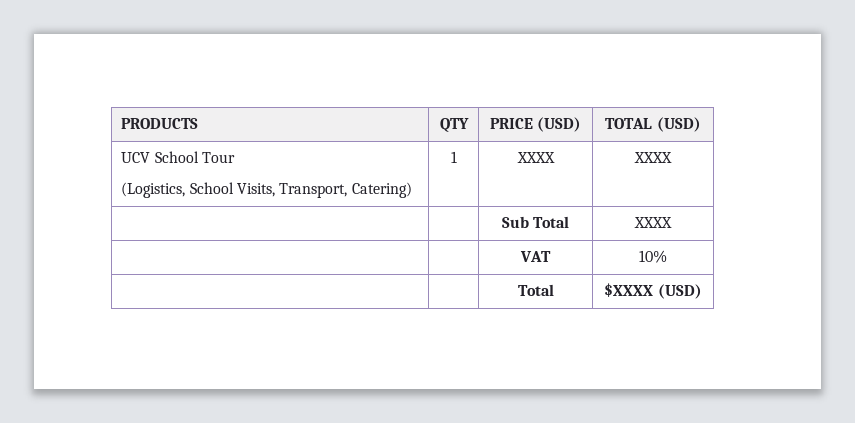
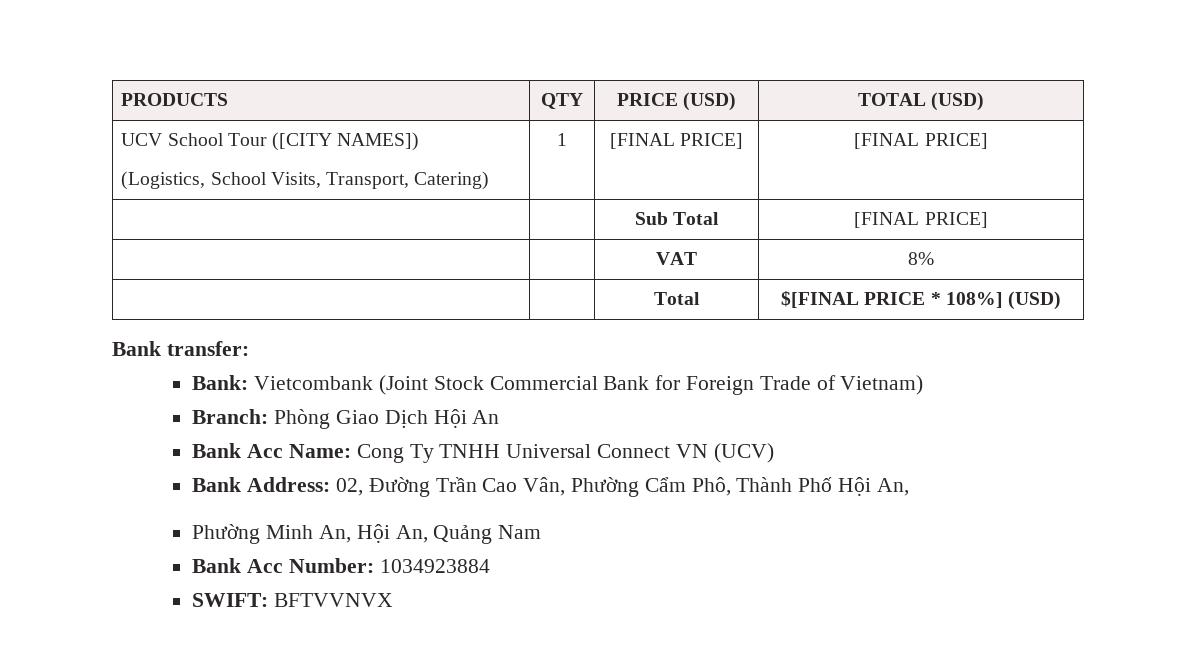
- UCV School Tour
- (Logistics, School Visits, Transport, Catering) | 1 | XXXX | XXXX
+ UCV School Tour ([CITY NAMES])
+ (Logistics, School Visits, Transport, Catering) | 1 | [FINAL PRICE] | [FINAL PRICE]
- | | Sub Total | XXXX
+ | | Sub Total | [FINAL PRICE]
- | | VAT | 10%
- | | Total | $XXXX (USD)
+ | | VAT | 8%
+ | | Total | $[FINAL PRICE * 108%] (USD)
+ Bank transfer:
+ Bank: Vietcombank (Joint Stock Commercial Bank for Foreign Trade of Vietnam)
+ Branch: Phòng Giao Dịch Hội An
+ Bank Acc Name: Cong Ty TNHH Universal Connect VN (UCV)
+ Bank Address: 02, Đường Trần Cao Vân, Phường Cẩm Phô, Thành Phố Hội An,
+ Phường Minh An, Hội An, Quảng Nam
+ Bank Acc Number: 1034923884
+ SWIFT: BFTVVNVX

